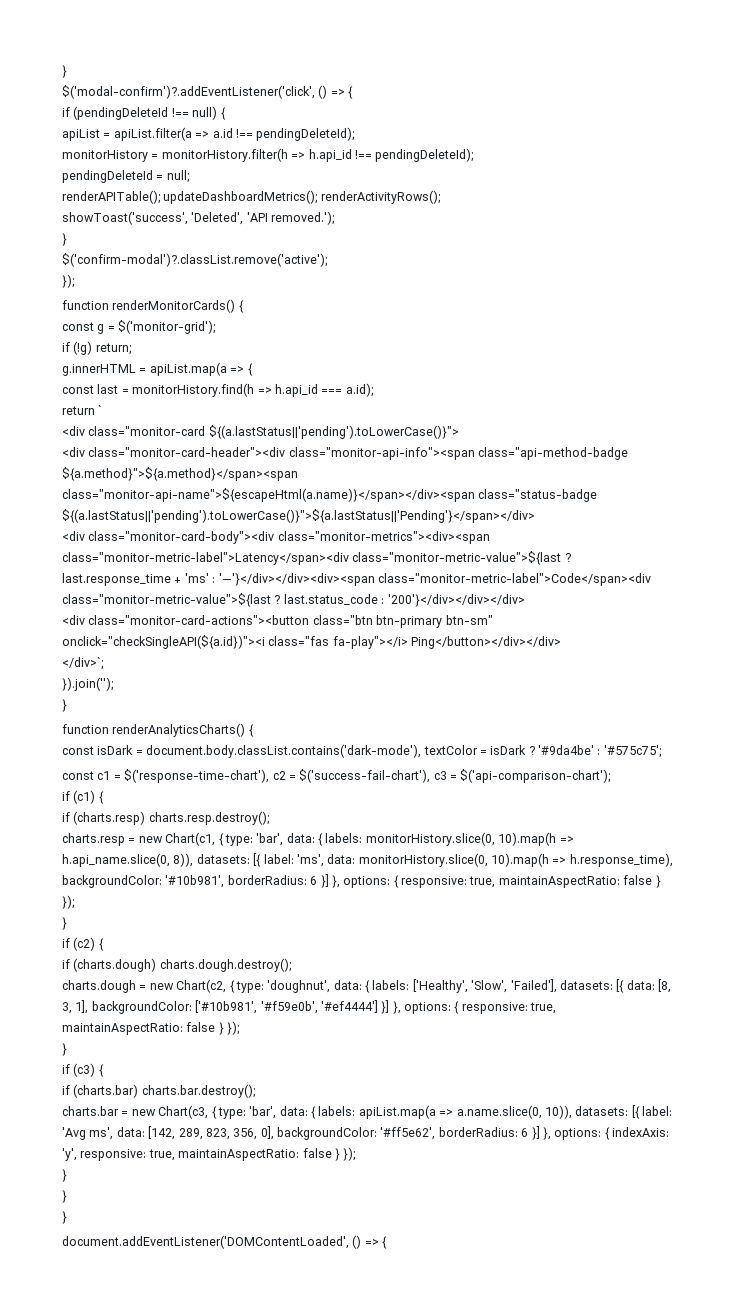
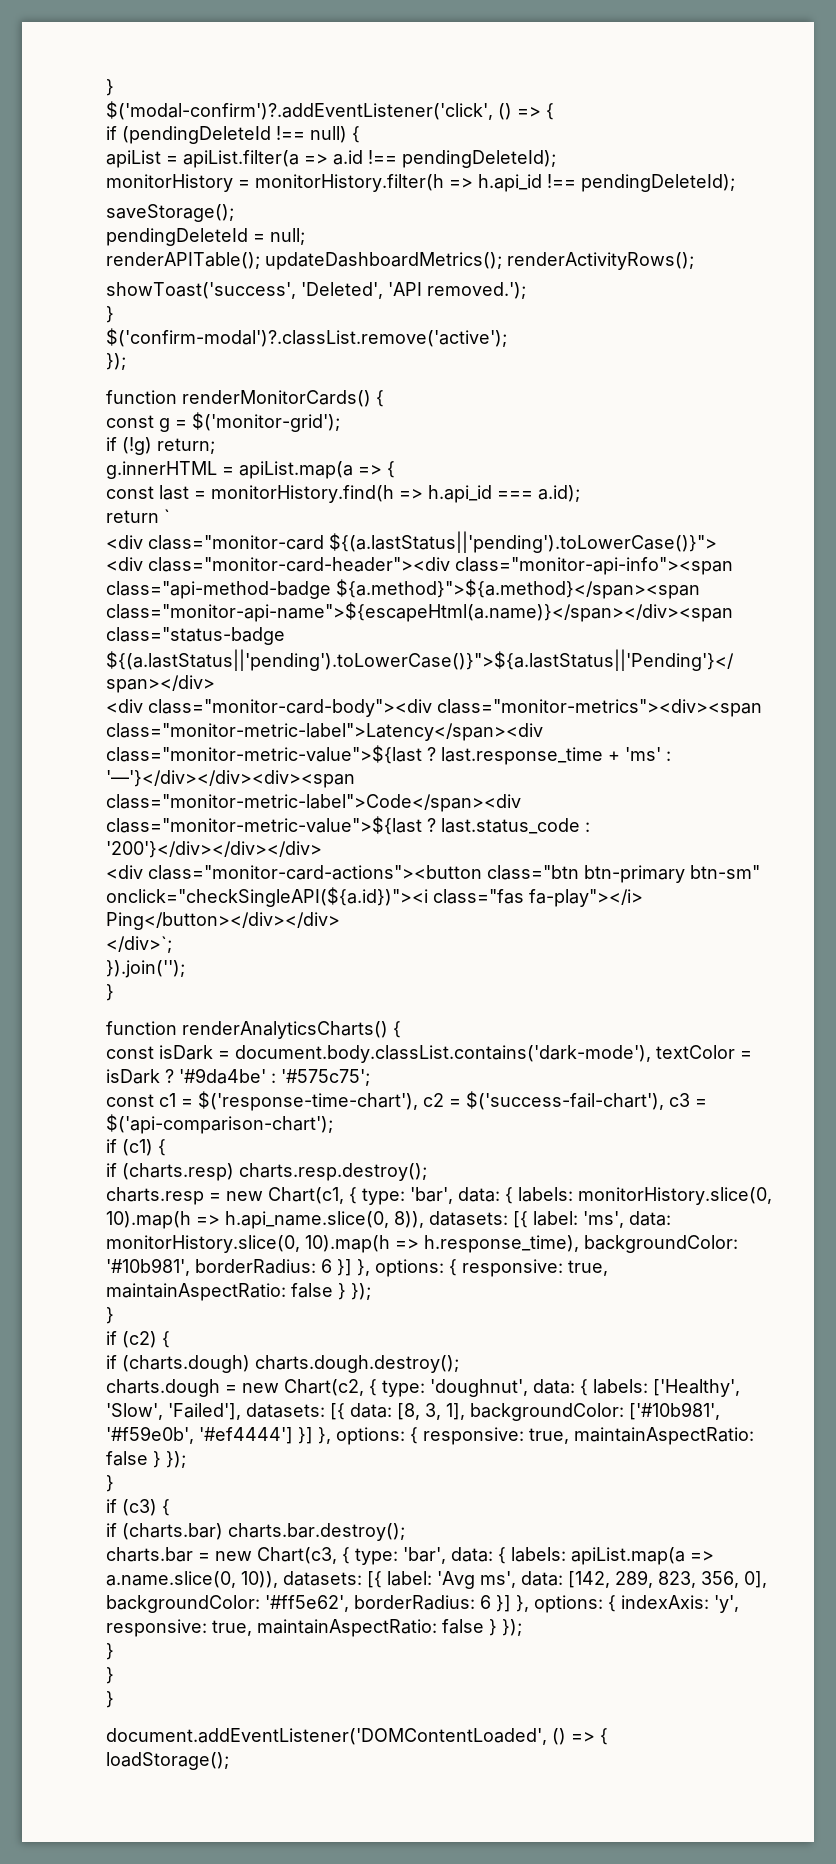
+ saveStorage();
+ loadStorage();

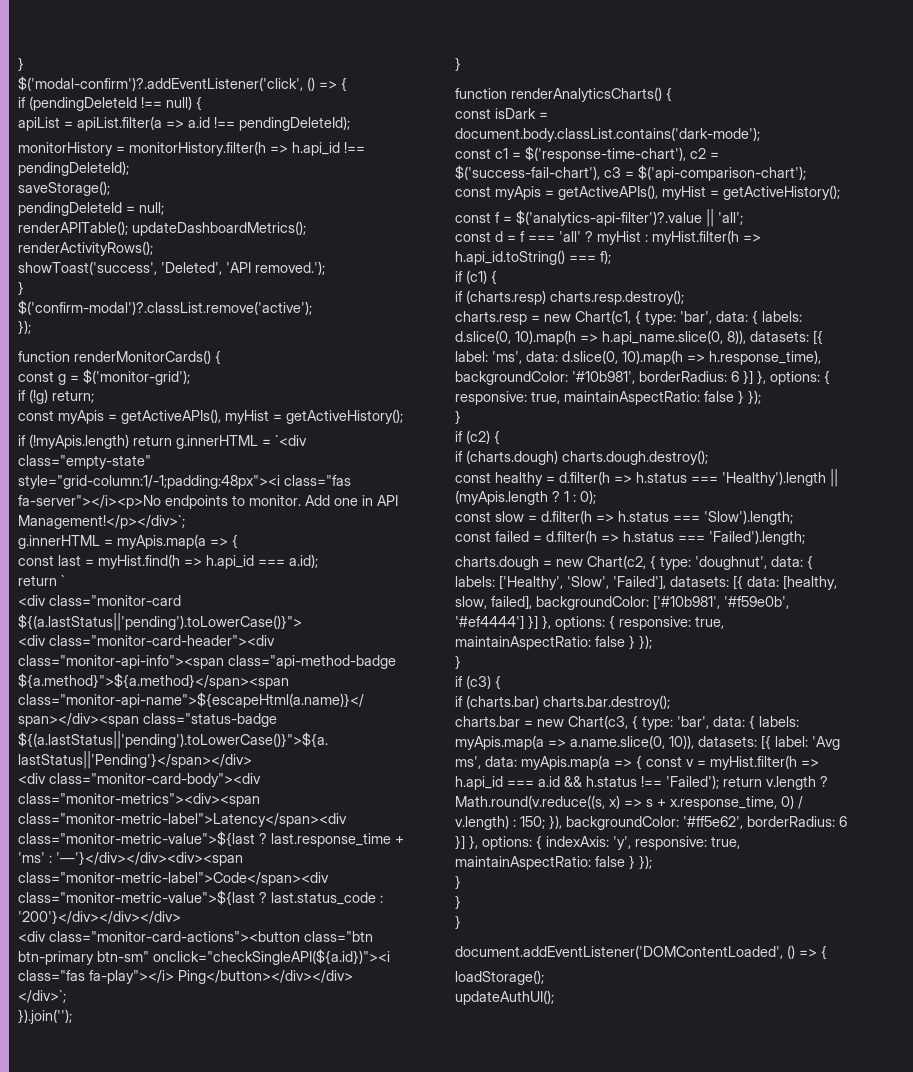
  if (!g) return;
- g.innerHTML = apiList.map(a => {
+ const myApis = getActiveAPIs(), myHist = getActiveHistory();
+ if (!myApis.length) return g.innerHTML = `<div class="empty-state" style="grid-column:1/-1;padding:48px"><i class="fas fa-server"></i><p>No endpoints to monitor. Add one in API Management!</p></div>`;
+ g.innerHTML = myApis.map(a => {
- const last = monitorHistory.find(h => h.api_id === a.id);
+ const last = myHist.find(h => h.api_id === a.id);
- const isDark = document.body.classList.contains('dark-mode'), textColor = isDark ? '#9da4be' : '#575c75';
+ const isDark = document.body.classList.contains('dark-mode');
  const c1 = $('response-time-chart'), c2 = $('success-fail-chart'), c3 = $('api-comparison-chart');
+ const myApis = getActiveAPIs(), myHist = getActiveHistory();
+ const f = $('analytics-api-filter')?.value || 'all';
+ const d = f === 'all' ? myHist : myHist.filter(h => h.api_id.toString() === f);
- charts.resp = new Chart(c1, { type: 'bar', data: { labels: monitorHistory.slice(0, 10).map(h => h.api_name.slice(0, 8)), datasets: [{ label: 'ms', data: monitorHistory.slice(0, 10).map(h => h.response_time), backgroundColor: '#10b981', borderRadius: 6 }] }, options: { responsive: true, maintainAspectRatio: false } });
+ charts.resp = new Chart(c1, { type: 'bar', data: { labels: d.slice(0, 10).map(h => h.api_name.slice(0, 8)), datasets: [{ label: 'ms', data: d.slice(0, 10).map(h => h.response_time), backgroundColor: '#10b981', borderRadius: 6 }] }, options: { responsive: true, maintainAspectRatio: false } });
+ const healthy = d.filter(h => h.status === 'Healthy').length || (myApis.length ? 1 : 0);
+ const slow = d.filter(h => h.status === 'Slow').length;
+ const failed = d.filter(h => h.status === 'Failed').length;
- charts.dough = new Chart(c2, { type: 'doughnut', data: { labels: ['Healthy', 'Slow', 'Failed'], datasets: [{ data: [8, 3, 1], backgroundColor: ['#10b981', '#f59e0b', '#ef4444'] }] }, options: { responsive: true, maintainAspectRatio: false } });
+ charts.dough = new Chart(c2, { type: 'doughnut', data: { labels: ['Healthy', 'Slow', 'Failed'], datasets: [{ data: [healthy, slow, failed], backgroundColor: ['#10b981', '#f59e0b', '#ef4444'] }] }, options: { responsive: true, maintainAspectRatio: false } });
- charts.bar = new Chart(c3, { type: 'bar', data: { labels: apiList.map(a => a.name.slice(0, 10)), datasets: [{ label: 'Avg ms', data: [142, 289, 823, 356, 0], backgroundColor: '#ff5e62', borderRadius: 6 }] }, options: { indexAxis: 'y', responsive: true, maintainAspectRatio: false } });
+ charts.bar = new Chart(c3, { type: 'bar', data: { labels: myApis.map(a => a.name.slice(0, 10)), datasets: [{ label: 'Avg ms', data: myApis.map(a => { const v = myHist.filter(h => h.api_id === a.id && h.status !== 'Failed'); return v.length ? Math.round(v.reduce((s, x) => s + x.response_time, 0) / v.length) : 150; }), backgroundColor: '#ff5e62', borderRadius: 6 }] }, options: { indexAxis: 'y', responsive: true, maintainAspectRatio: false } });
+ updateAuthUI();

